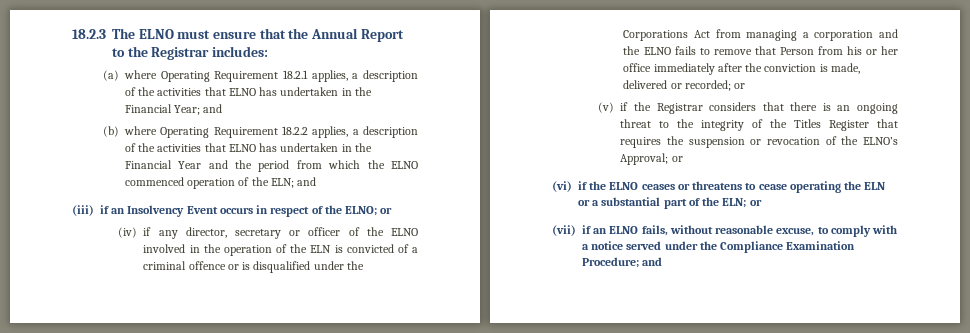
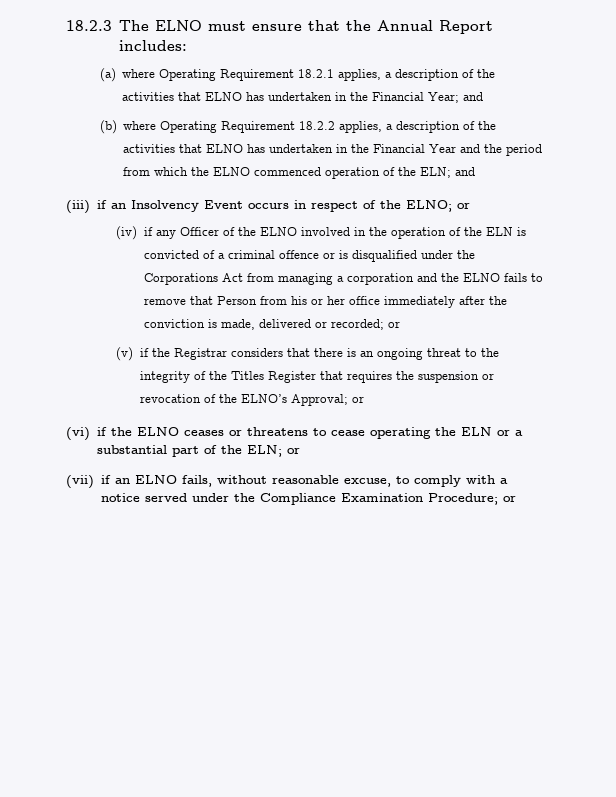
- 18.2.3 The ELNO must ensure that the Annual Report to the Registrar includes:
+ 18.2.3 The ELNO must ensure that the Annual Report includes:
- (iv) if any director, secretary or officer of the ELNO involved in the operation of the ELN is convicted of a criminal offence or is disqualified under the Corporations Act from managing a corporation and the ELNO fails to remove that Person from his or her office immediately after the conviction is made, delivered or recorded; or
+ (iv) if any Officer of the ELNO involved in the operation of the ELN is convicted of a criminal offence or is disqualified under the Corporations Act from managing a corporation and the ELNO fails to remove that Person from his or her office immediately after the conviction is made, delivered or recorded; or
- (vii) if an ELNO fails, without reasonable excuse, to comply with a notice served under the Compliance Examination Procedure; and
+ (vii) if an ELNO fails, without reasonable excuse, to comply with a notice served under the Compliance Examination Procedure; or

